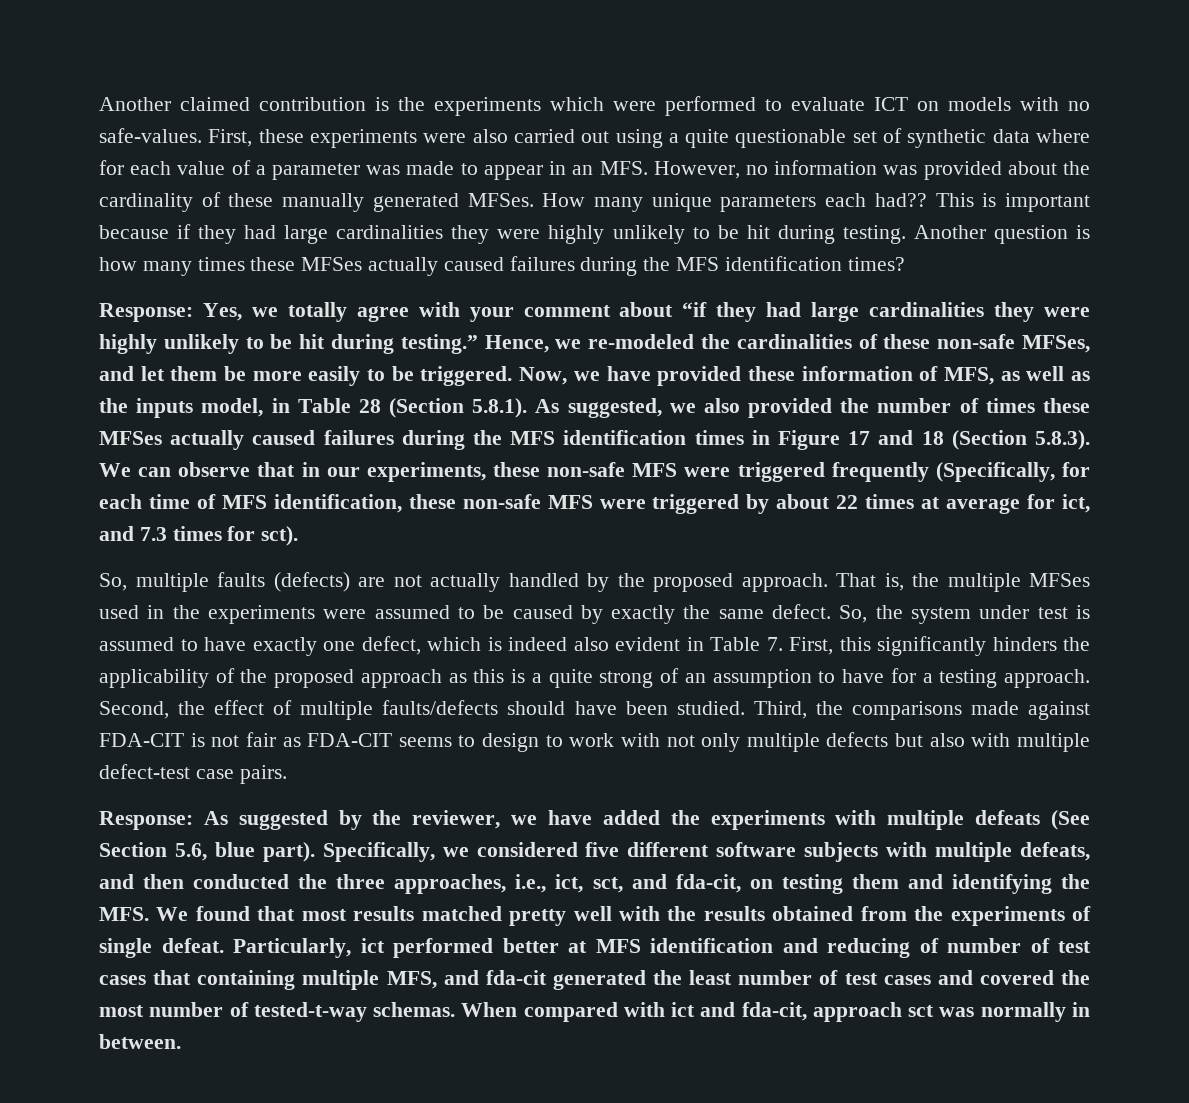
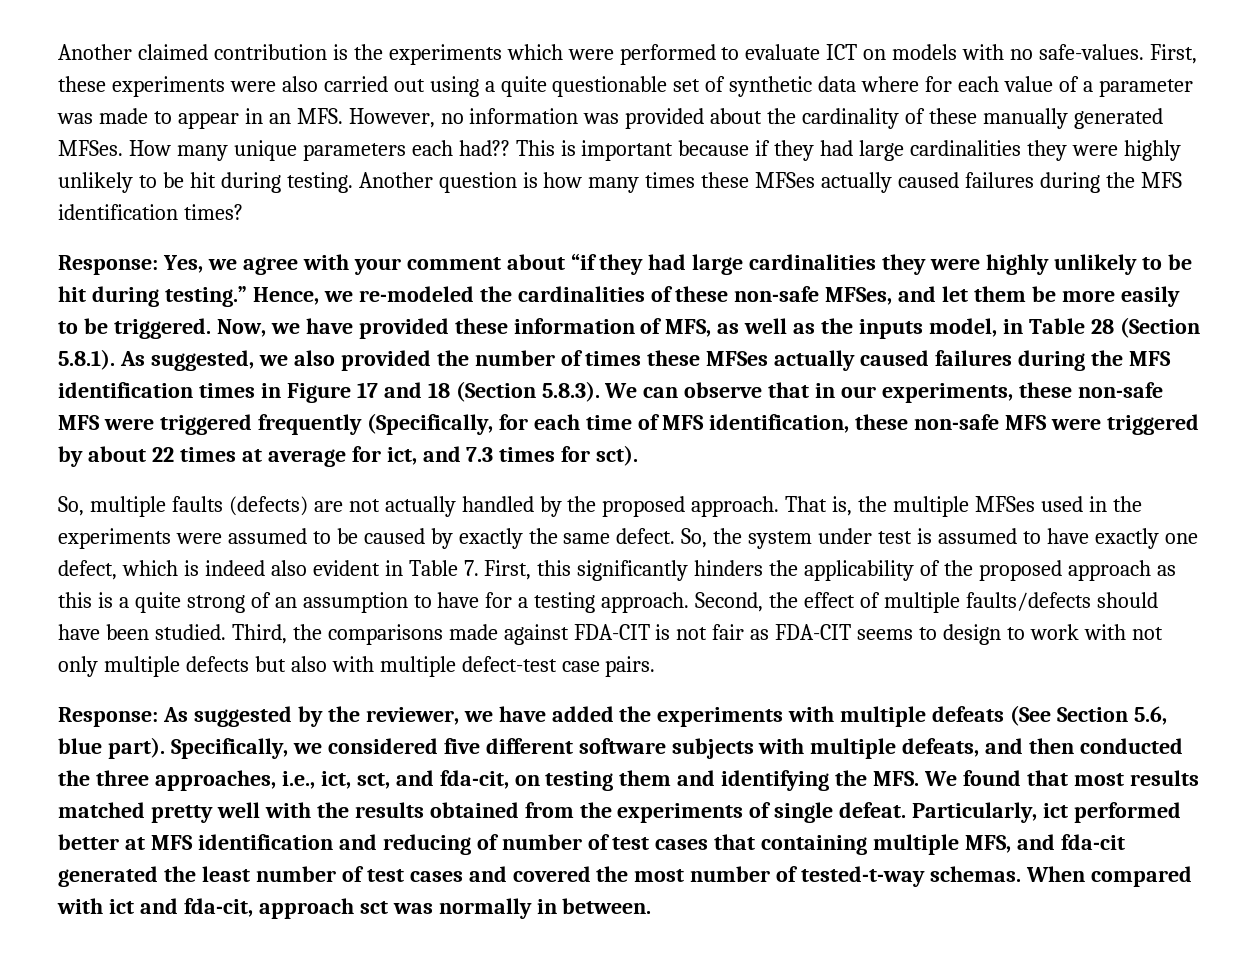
- Response: Yes, we totally agree with your comment about “if they had large cardinalities they were highly unlikely to be hit during testing.”
+ Response: Yes, we agree with your comment about “if they had large cardinalities they were highly unlikely to be hit during testing.”

